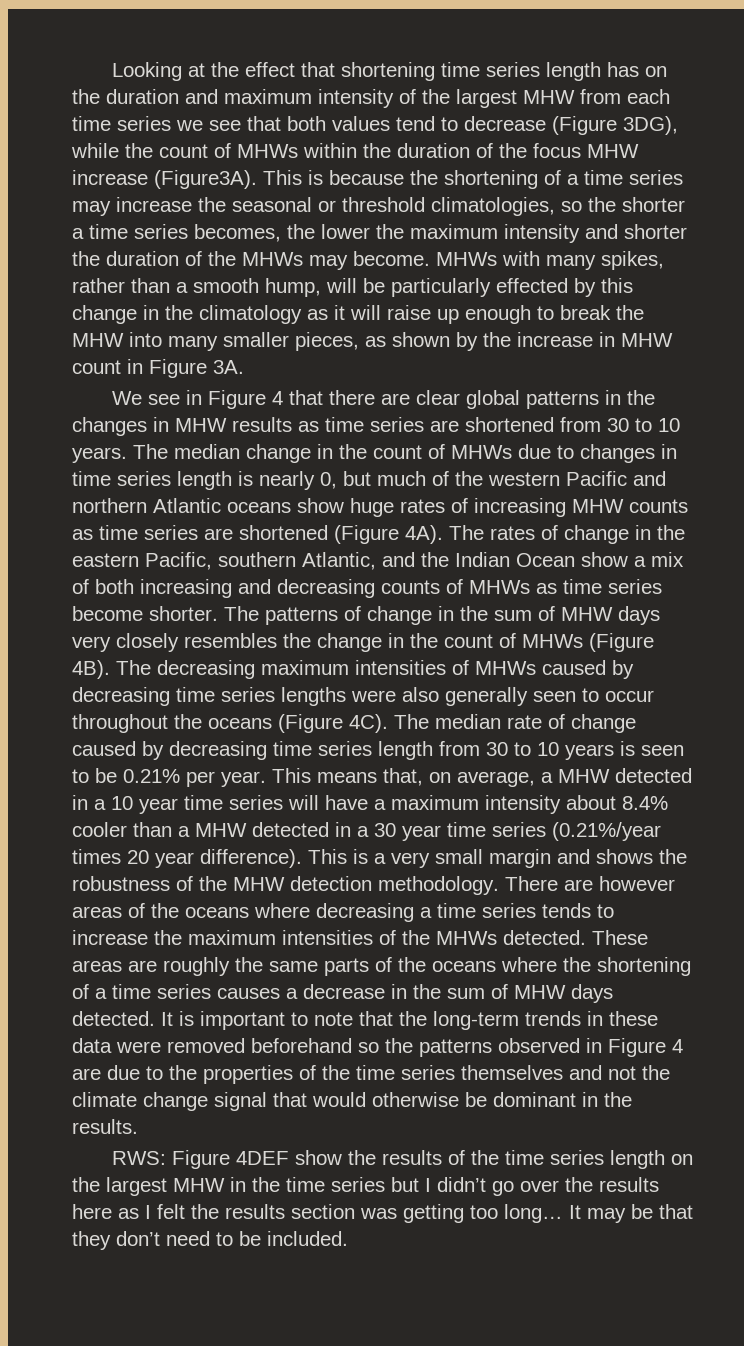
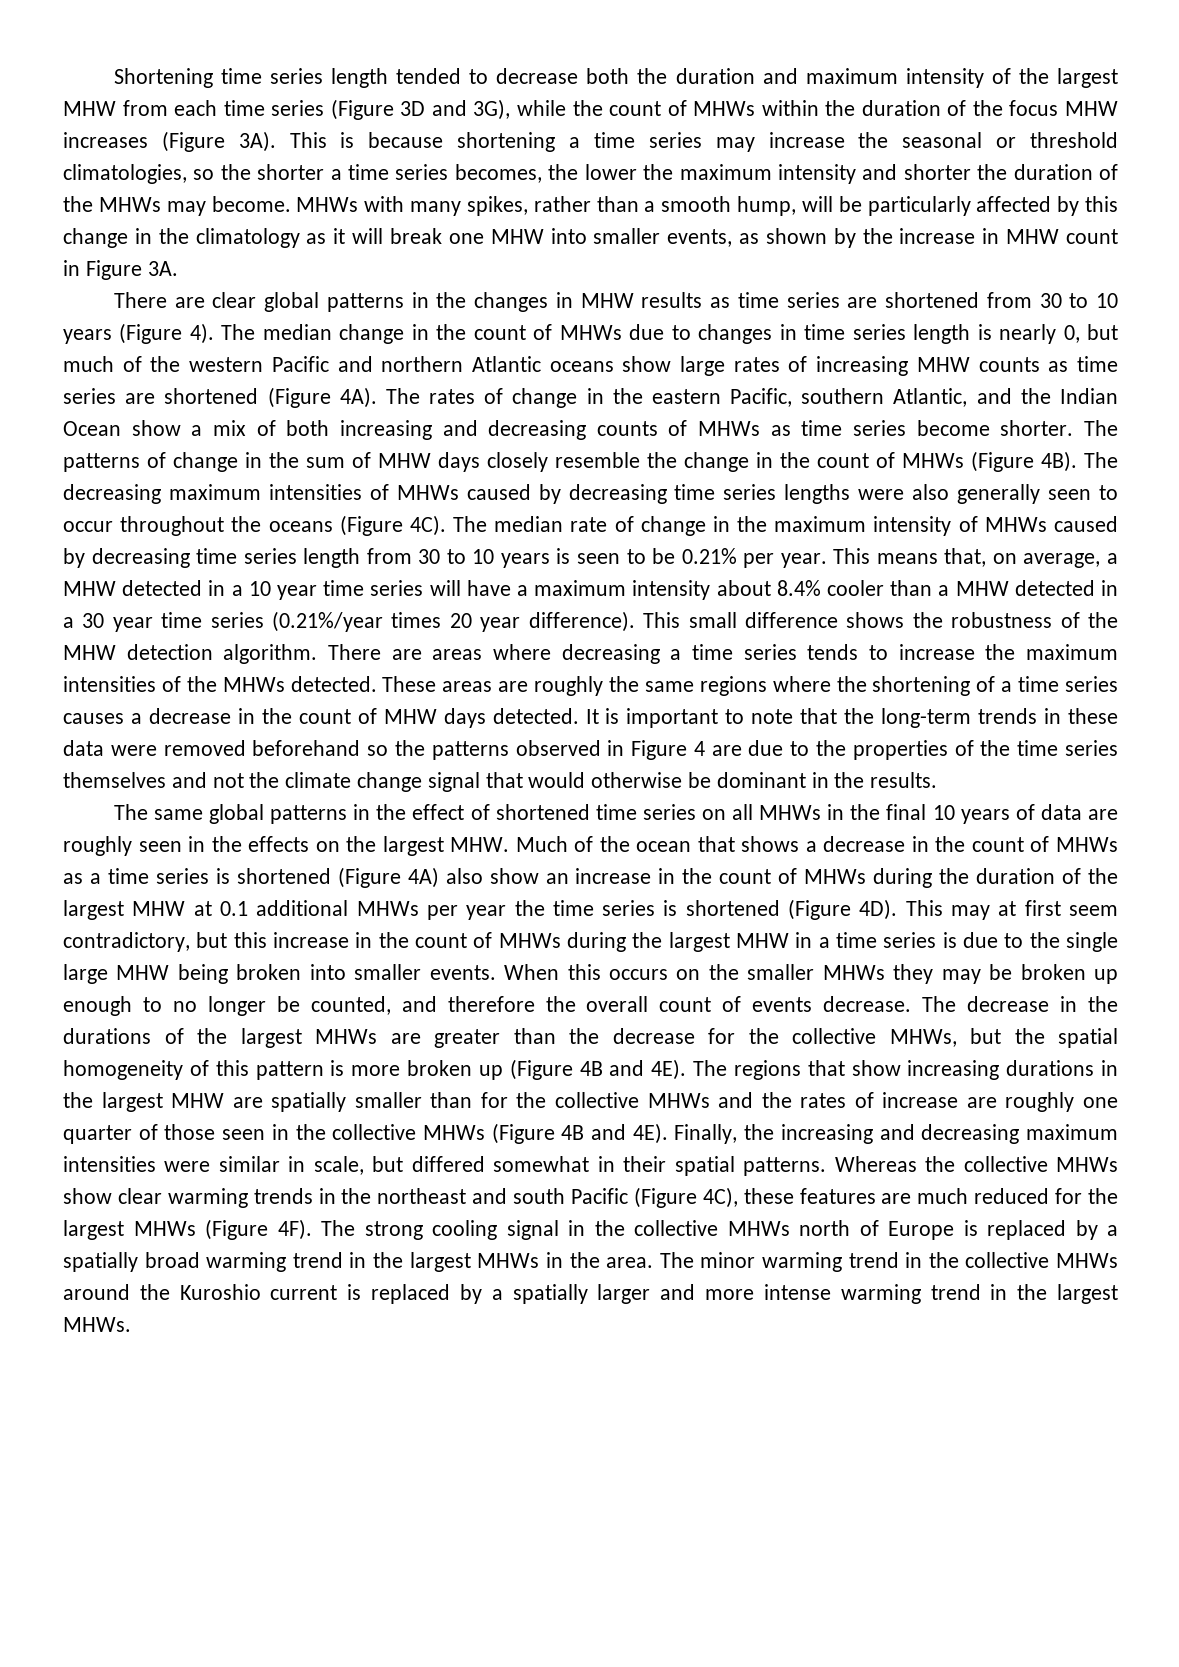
- Looking at the effect that shortening time series length has on the duration and maximum intensity of the largest MHW from each time series we see that both values tend to decrease (Figure 3DG), while the count of MHWs within the duration of the focus MHW increase (Figure3A). This is because the shortening of a time series may increase the seasonal or threshold climatologies, so the shorter a time series becomes, the lower the maximum intensity and shorter the duration of the MHWs may become.
+ Shortening time series length tended to decrease both the duration and maximum intensity of the largest MHW from each time series (Figure 3D and 3G), while the count of MHWs within the duration of the focus MHW increases (Figure 3A). This is because shortening a time series may increase the seasonal or threshold climatologies, so the shorter a time series becomes, the lower the maximum intensity and shorter the duration of the MHWs may become.
- MHWs with many spikes, rather than a smooth hump, will be particularly effected by this change in the climatology as it will raise up enough to break the MHW into many smaller pieces, as shown by the increase in MHW count in Figure 3A.
+ MHWs with many spikes, rather than a smooth hump, will be particularly affected by this change in the climatology as it will break one MHW into smaller events, as shown by the increase in MHW count in Figure 3A.
- We see in Figure 4 that there are clear global patterns in the changes in MHW results as time series are shortened from 30 to 10 years.
+ There are clear global patterns in the changes in MHW results as time series are shortened from 30 to 10 years (Figure 4).
- The median change in the count of MHWs due to changes in time series length is nearly 0, but much of the western Pacific and northern Atlantic oceans show huge rates of increasing MHW counts as time series are shortened (Figure 4A).
+ The median change in the count of MHWs due to changes in time series length is nearly 0, but much of the western Pacific and northern Atlantic oceans show large rates of increasing MHW counts as time series are shortened (Figure 4A).
- The patterns of change in the sum of MHW days very closely resembles the change in the count of MHWs (Figure 4B).
+ The patterns of change in the sum of MHW days closely resemble the change in the count of MHWs (Figure 4B).
- The median rate of change caused by decreasing time series length from 30 to 10 years is seen to be 0.21% per year.
+ The median rate of change in the maximum intensity of MHWs caused by decreasing time series length from 30 to 10 years is seen to be 0.21% per year.
- This is a very small margin and shows the robustness of the MHW detection methodology. There are however areas of the oceans where decreasing a time series tends to increase the maximum intensities of the MHWs detected.
+ This small difference shows the robustness of the MHW detection algorithm. There are areas where decreasing a time series tends to increase the maximum intensities of the MHWs detected.
- These areas are roughly the same parts of the oceans where the shortening of a time series causes a decrease in the sum of MHW days detected.
+ These areas are roughly the same regions where the shortening of a time series causes a decrease in the count of MHW days detected.
- RWS: Figure 4DEF show the results of the time series length on the largest MHW in the time series but I didn’t go over the results here as I felt the results section was getting too long… It may be that they don’t need to be included.
+ The same global patterns in the effect of shortened time series on all MHWs in the final 10 years of data are roughly seen in the effects on the largest MHW. Much of the ocean that shows a decrease in the count of MHWs as a time series is shortened (Figure 4A) also show an increase in the count of MHWs during the duration of the largest MHW at 0.1 additional MHWs per year the time series is shortened (Figure 4D). This may at first seem contradictory, but this increase in the count of MHWs during the largest MHW in a time series is due to the single large MHW being broken into smaller events. When this occurs on the smaller MHWs they may be broken up enough to no longer be counted, and therefore the overall count of events decrease. The decrease in the durations of the largest MHWs are greater than the decrease for the collective MHWs, but the spatial homogeneity of this pattern is more broken up (Figure 4B and 4E). The regions that show increasing durations in the largest MHW are spatially smaller than for the collective MHWs and the rates of increase are roughly one quarter of those seen in the collective MHWs (Figure 4B and 4E). Finally, the increasing and decreasing maximum intensities were similar in scale, but differed somewhat in their spatial patterns. Whereas the collective MHWs show clear warming trends in the northeast and south Pacific (Figure 4C), these features are much reduced for the largest MHWs (Figure 4F). The strong cooling signal in the collective MHWs north of Europe is replaced by a spatially broad warming trend in the largest MHWs in the area. The minor warming trend in the collective MHWs around the Kuroshio current is replaced by a spatially larger and more intense warming trend in the largest MHWs.

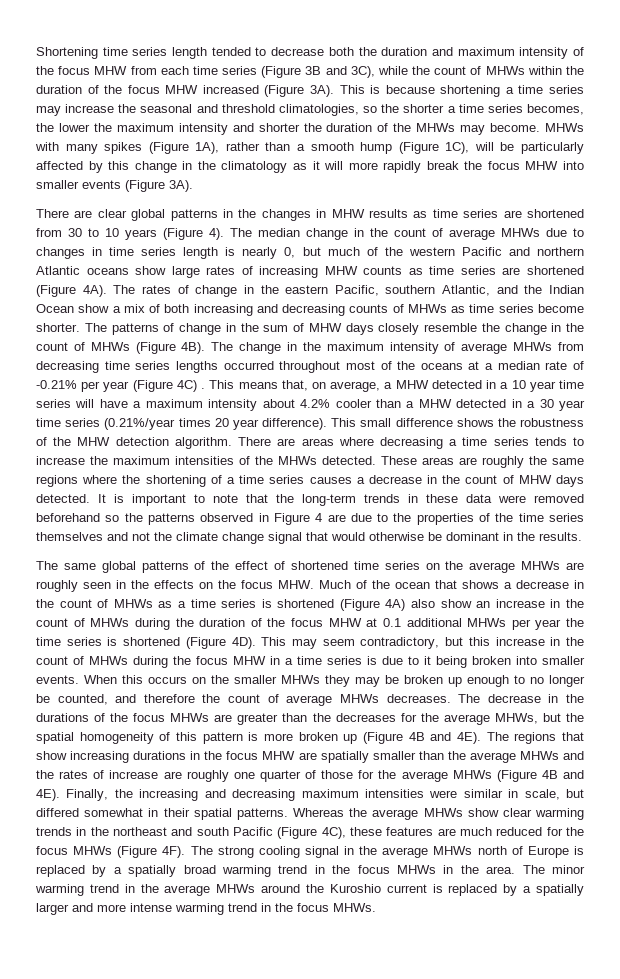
- Shortening time series length tended to decrease both the duration and maximum intensity of the largest MHW from each time series (Figure 3D and 3G), while the count of MHWs within the duration of the focus MHW increases (Figure 3A).
+ Shortening time series length tended to decrease both the duration and maximum intensity of the focus MHW from each time series (Figure 3B and 3C), while the count of MHWs within the duration of the focus MHW increased (Figure 3A).
- This is because shortening a time series may increase the seasonal or threshold climatologies, so the shorter a time series becomes, the lower the maximum intensity and shorter the duration of the MHWs may become.
+ This is because shortening a time series may increase the seasonal and threshold climatologies, so the shorter a time series becomes, the lower the maximum intensity and shorter the duration of the MHWs may become.
- MHWs with many spikes, rather than a smooth hump, will be particularly affected by this change in the climatology as it will break one MHW into smaller events, as shown by the increase in MHW count in Figure 3A.
+ MHWs with many spikes (Figure 1A), rather than a smooth hump (Figure 1C), will be particularly affected by this change in the climatology as it will more rapidly break the focus MHW into smaller events (Figure 3A).
- The median change in the count of MHWs due to changes in time series length is nearly 0, but much of the western Pacific and northern Atlantic oceans show large rates of increasing MHW counts as time series are shortened (Figure 4A).
+ The median change in the count of average MHWs due to changes in time series length is nearly 0, but much of the western Pacific and northern Atlantic oceans show large rates of increasing MHW counts as time series are shortened (Figure 4A).
- The decreasing maximum intensities of MHWs caused by decreasing time series lengths were also generally seen to occur throughout the oceans (Figure 4C). The median rate of change in the maximum intensity of MHWs caused by decreasing time series length from 30 to 10 years is seen to be 0.21% per year.
+ The change in the maximum intensity of average MHWs from decreasing time series lengths occurred throughout most of the oceans at a median rate of -0.21% per year (Figure 4C) .
- This means that, on average, a MHW detected in a 10 year time series will have a maximum intensity about 8.4% cooler than a MHW detected in a 30 year time series (0.21%/year times 20 year difference).
+ This means that, on average, a MHW detected in a 10 year time series will have a maximum intensity about 4.2% cooler than a MHW detected in a 30 year time series (0.21%/year times 20 year difference).
- The same global patterns in the effect of shortened time series on all MHWs in the final 10 years of data are roughly seen in the effects on the largest MHW. Much of the ocean that shows a decrease in the count of MHWs as a time series is shortened (Figure 4A) also show an increase in the count of MHWs during the duration of the largest MHW at 0.1 additional MHWs per year the time series is shortened (Figure 4D).
+ The same global patterns of the effect of shortened time series on the average MHWs are roughly seen in the effects on the focus MHW. Much of the ocean that shows a decrease in the count of MHWs as a time series is shortened (Figure 4A) also show an increase in the count of MHWs during the duration of the focus MHW at 0.1 additional MHWs per year the time series is shortened (Figure 4D).
- This may at first seem contradictory, but this increase in the count of MHWs during the largest MHW in a time series is due to the single large MHW being broken into smaller events.
+ This may seem contradictory, but this increase in the count of MHWs during the focus MHW in a time series is due to it being broken into smaller events.
- When this occurs on the smaller MHWs they may be broken up enough to no longer be counted, and therefore the overall count of events decrease.
+ When this occurs on the smaller MHWs they may be broken up enough to no longer be counted, and therefore the count of average MHWs decreases.
- The decrease in the durations of the largest MHWs are greater than the decrease for the collective MHWs, but the spatial homogeneity of this pattern is more broken up (Figure 4B and 4E).
+ The decrease in the durations of the focus MHWs are greater than the decreases for the average MHWs, but the spatial homogeneity of this pattern is more broken up (Figure 4B and 4E).
- The regions that show increasing durations in the largest MHW are spatially smaller than for the collective MHWs and the rates of increase are roughly one quarter of those seen in the collective MHWs (Figure 4B and 4E).
+ The regions that show increasing durations in the focus MHW are spatially smaller than the average MHWs and the rates of increase are roughly one quarter of those for the average MHWs (Figure 4B and 4E).
- Whereas the collective MHWs show clear warming trends in the northeast and south Pacific (Figure 4C), these features are much reduced for the largest MHWs (Figure 4F).
+ Whereas the average MHWs show clear warming trends in the northeast and south Pacific (Figure 4C), these features are much reduced for the focus MHWs (Figure 4F).
- The strong cooling signal in the collective MHWs north of Europe is replaced by a spatially broad warming trend in the largest MHWs in the area.
+ The strong cooling signal in the average MHWs north of Europe is replaced by a spatially broad warming trend in the focus MHWs in the area.
- The minor warming trend in the collective MHWs around the Kuroshio current is replaced by a spatially larger and more intense warming trend in the largest MHWs.
+ The minor warming trend in the average MHWs around the Kuroshio current is replaced by a spatially larger and more intense warming trend in the focus MHWs.

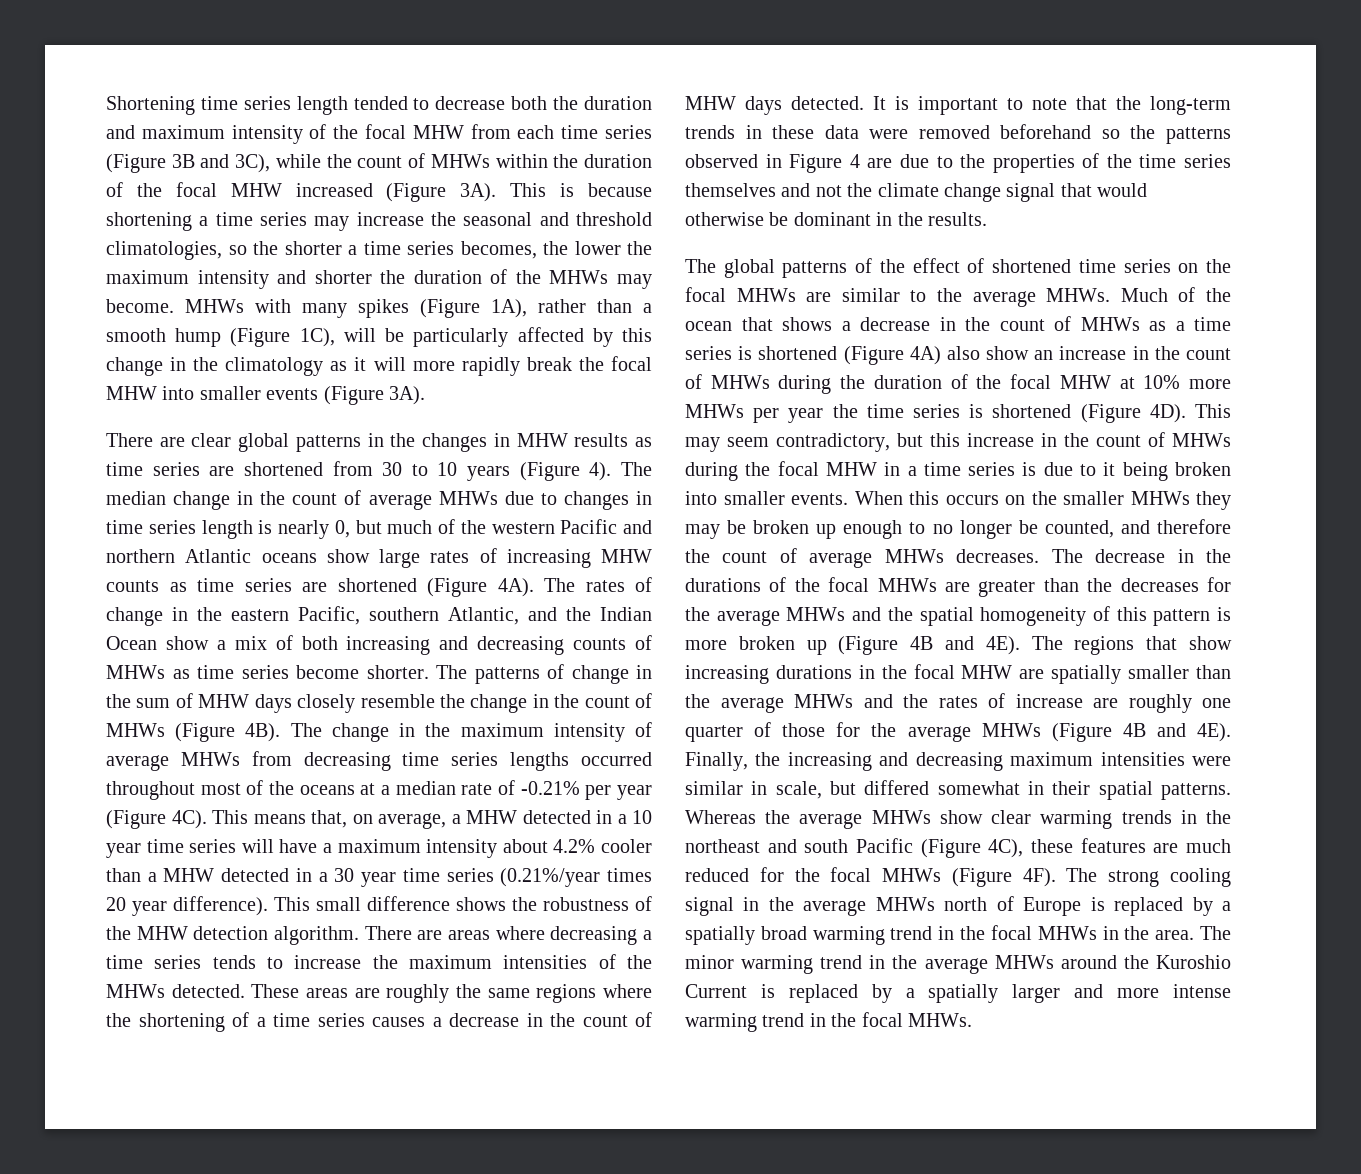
- Shortening time series length tended to decrease both the duration and maximum intensity of the focus MHW from each time series (Figure 3B and 3C), while the count of MHWs within the duration of the focus MHW increased (Figure 3A).
+ Shortening time series length tended to decrease both the duration and maximum intensity of the focal MHW from each time series (Figure 3B and 3C), while the count of MHWs within the duration of the focal MHW increased (Figure 3A).
- MHWs with many spikes (Figure 1A), rather than a smooth hump (Figure 1C), will be particularly affected by this change in the climatology as it will more rapidly break the focus MHW into smaller events (Figure 3A).
+ MHWs with many spikes (Figure 1A), rather than a smooth hump (Figure 1C), will be particularly affected by this change in the climatology as it will more rapidly break the focal MHW into smaller events (Figure 3A).
- The change in the maximum intensity of average MHWs from decreasing time series lengths occurred throughout most of the oceans at a median rate of -0.21% per year (Figure 4C) .
+ The change in the maximum intensity of average MHWs from decreasing time series lengths occurred throughout most of the oceans at a median rate of -0.21% per year (Figure 4C).
- The same global patterns of the effect of shortened time series on the average MHWs are roughly seen in the effects on the focus MHW. Much of the ocean that shows a decrease in the count of MHWs as a time series is shortened (Figure 4A) also show an increase in the count of MHWs during the duration of the focus MHW at 0.1 additional MHWs per year the time series is shortened (Figure 4D).
+ The global patterns of the effect of shortened time series on the focal MHWs are similar to the average MHWs. Much of the ocean that shows a decrease in the count of MHWs as a time series is shortened (Figure 4A) also show an increase in the count of MHWs during the duration of the focal MHW at 10% more MHWs per year the time series is shortened (Figure 4D).
- This may seem contradictory, but this increase in the count of MHWs during the focus MHW in a time series is due to it being broken into smaller events.
+ This may seem contradictory, but this increase in the count of MHWs during the focal MHW in a time series is due to it being broken into smaller events.
- The decrease in the durations of the focus MHWs are greater than the decreases for the average MHWs, but the spatial homogeneity of this pattern is more broken up (Figure 4B and 4E).
+ The decrease in the durations of the focal MHWs are greater than the decreases for the average MHWs and the spatial homogeneity of this pattern is more broken up (Figure 4B and 4E).
- The regions that show increasing durations in the focus MHW are spatially smaller than the average MHWs and the rates of increase are roughly one quarter of those for the average MHWs (Figure 4B and 4E).
+ The regions that show increasing durations in the focal MHW are spatially smaller than the average MHWs and the rates of increase are roughly one quarter of those for the average MHWs (Figure 4B and 4E).
- Whereas the average MHWs show clear warming trends in the northeast and south Pacific (Figure 4C), these features are much reduced for the focus MHWs (Figure 4F).
+ Whereas the average MHWs show clear warming trends in the northeast and south Pacific (Figure 4C), these features are much reduced for the focal MHWs (Figure 4F).
- The strong cooling signal in the average MHWs north of Europe is replaced by a spatially broad warming trend in the focus MHWs in the area.
+ The strong cooling signal in the average MHWs north of Europe is replaced by a spatially broad warming trend in the focal MHWs in the area.
- The minor warming trend in the average MHWs around the Kuroshio current is replaced by a spatially larger and more intense warming trend in the focus MHWs.
+ The minor warming trend in the average MHWs around the Kuroshio Current is replaced by a spatially larger and more intense warming trend in the focal MHWs.

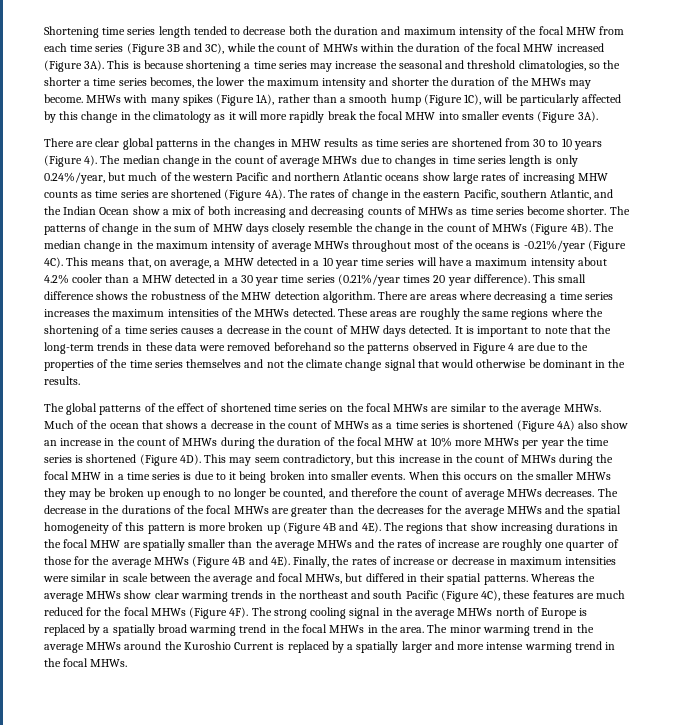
- The median change in the count of average MHWs due to changes in time series length is nearly 0, but much of the western Pacific and northern Atlantic oceans show large rates of increasing MHW counts as time series are shortened (Figure 4A).
+ The median change in the count of average MHWs due to changes in time series length is only 0.24%/year, but much of the western Pacific and northern Atlantic oceans show large rates of increasing MHW counts as time series are shortened (Figure 4A).
- The change in the maximum intensity of average MHWs from decreasing time series lengths occurred throughout most of the oceans at a median rate of -0.21% per year (Figure 4C).
+ The median change in the maximum intensity of average MHWs throughout most of the oceans is -0.21%/year (Figure 4C).
- There are areas where decreasing a time series tends to increase the maximum intensities of the MHWs detected.
+ There are areas where decreasing a time series increases the maximum intensities of the MHWs detected.
- Finally, the increasing and decreasing maximum intensities were similar in scale, but differed somewhat in their spatial patterns.
+ Finally, the rates of increase or decrease in maximum intensities were similar in scale between the average and focal MHWs, but differed in their spatial patterns.

